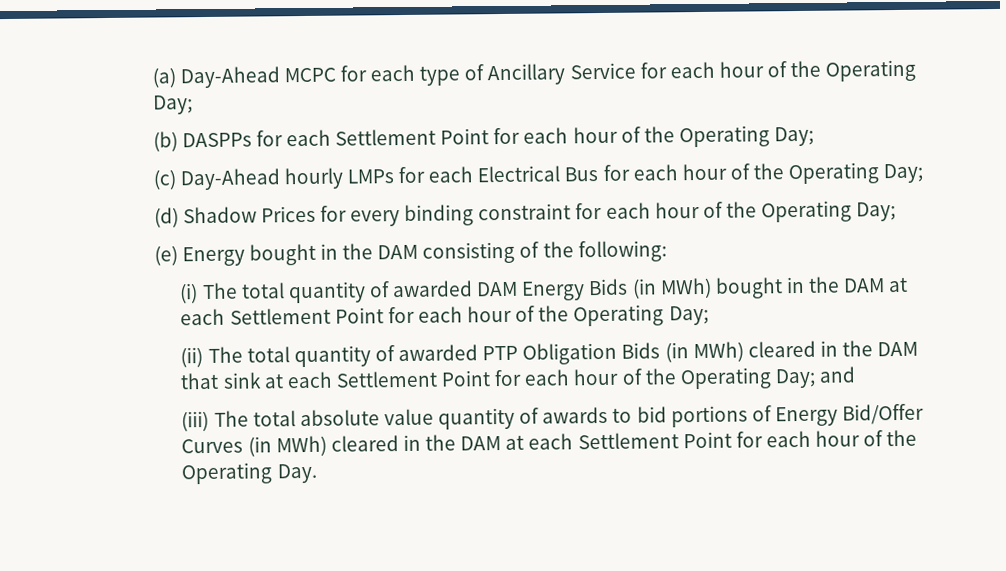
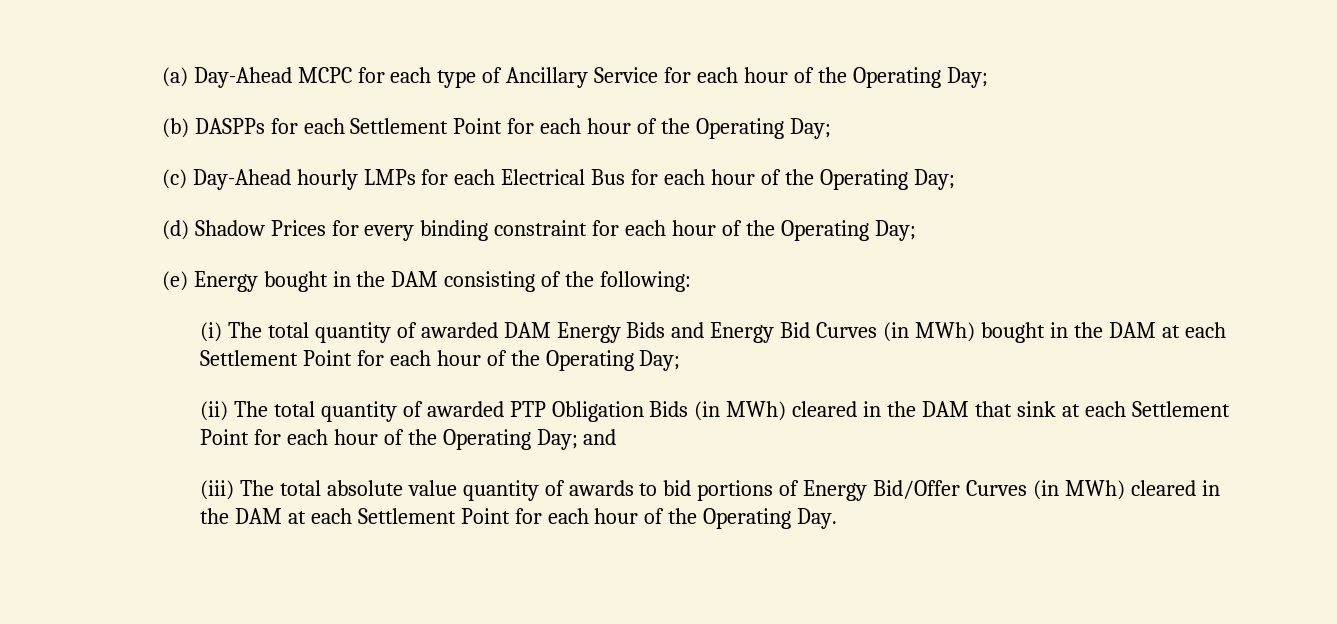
- (i) The total quantity of awarded DAM Energy Bids (in MWh) bought in the DAM at each Settlement Point for each hour of the Operating Day;
+ (i) The total quantity of awarded DAM Energy Bids and Energy Bid Curves (in MWh) bought in the DAM at each Settlement Point for each hour of the Operating Day;

